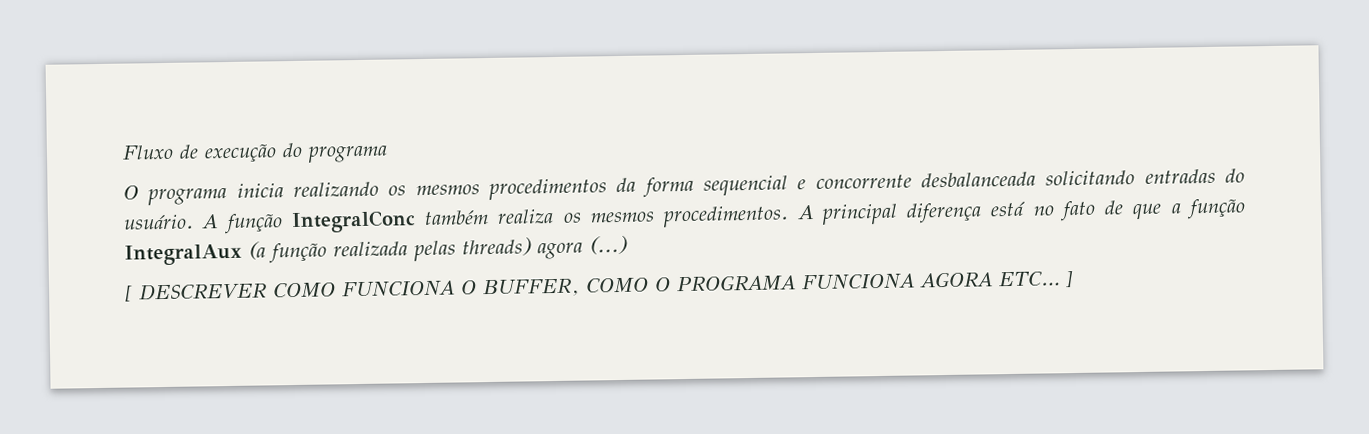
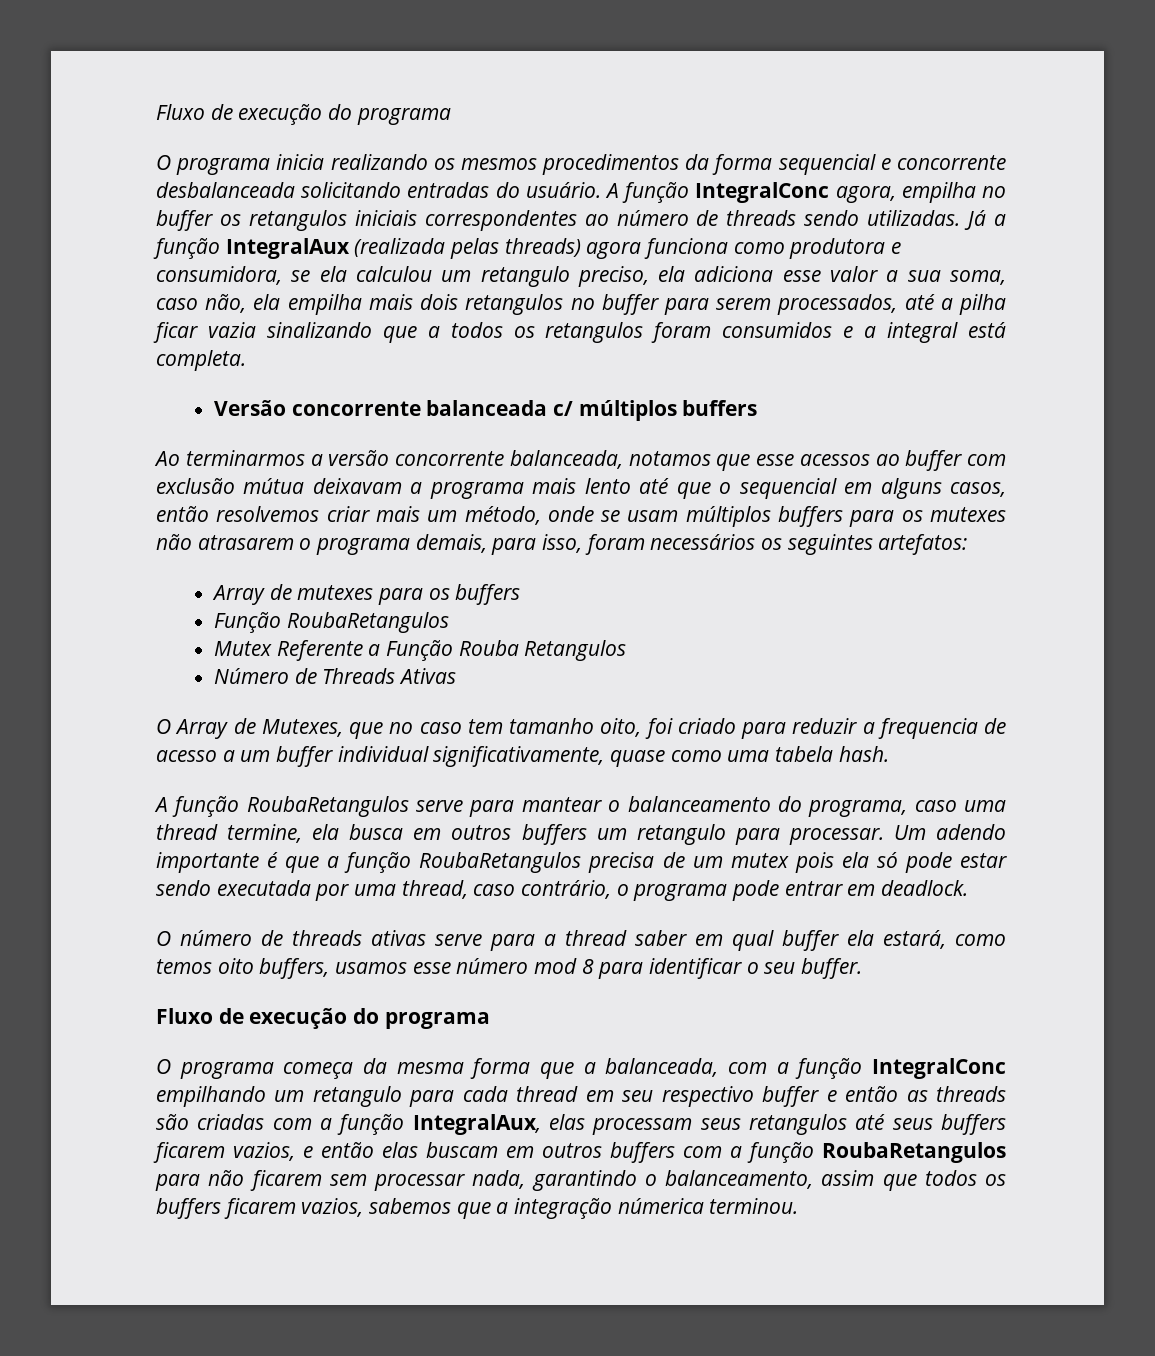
- A função IntegralConc também realiza os mesmos procedimentos. A principal diferença está no fato de que a função IntegralAux (a função realizada pelas threads) agora (...)
- [ DESCREVER COMO FUNCIONA O BUFFER, COMO O PROGRAMA FUNCIONA AGORA ETC… ]
+ A função IntegralConc agora, empilha no buffer os retangulos iniciais correspondentes ao número de threads sendo utilizadas. Já a função IntegralAux (realizada pelas threads) agora funciona como produtora e consumidora, se ela calculou um retangulo preciso, ela adiciona esse valor a sua soma, caso não, ela empilha mais dois retangulos no buffer para serem processados, até a pilha ficar vazia sinalizando que a todos os retangulos foram consumidos e a integral está completa.
+ Versão concorrente balanceada c/ múltiplos buffers
+ Ao terminarmos a versão concorrente balanceada, notamos que esse acessos ao buffer com exclusão mútua deixavam a programa mais lento até que o sequencial em alguns casos, então resolvemos criar mais um método, onde se usam múltiplos buffers para os mutexes não atrasarem o programa demais, para isso, foram necessários os seguintes artefatos:
+ Array de mutexes para os buffers
+ Função RoubaRetangulos
+ Mutex Referente a Função Rouba Retangulos
+ Número de Threads Ativas
+ O Array de Mutexes, que no caso tem tamanho oito, foi criado para reduzir a frequencia de acesso a um buffer individual significativamente, quase como uma tabela hash.
+ A função RoubaRetangulos serve para mantear o balanceamento do programa, caso uma thread termine, ela busca em outros buffers um retangulo para processar. Um adendo importante é que a função RoubaRetangulos precisa de um mutex pois ela só pode estar sendo executada por uma thread, caso contrário, o programa pode entrar em deadlock.
+ O número de threads ativas serve para a thread saber em qual buffer ela estará, como temos oito buffers, usamos esse número mod 8 para identificar o seu buffer.
+ Fluxo de execução do programa
+ O programa começa da mesma forma que a balanceada, com a função IntegralConc empilhando um retangulo para cada thread em seu respectivo buffer e então as threads são criadas com a função IntegralAux, elas processam seus retangulos até seus buffers ficarem vazios, e então elas buscam em outros buffers com a função RoubaRetangulos para não ficarem sem processar nada, garantindo o balanceamento, assim que todos os buffers ficarem vazios, sabemos que a integração númerica terminou.

